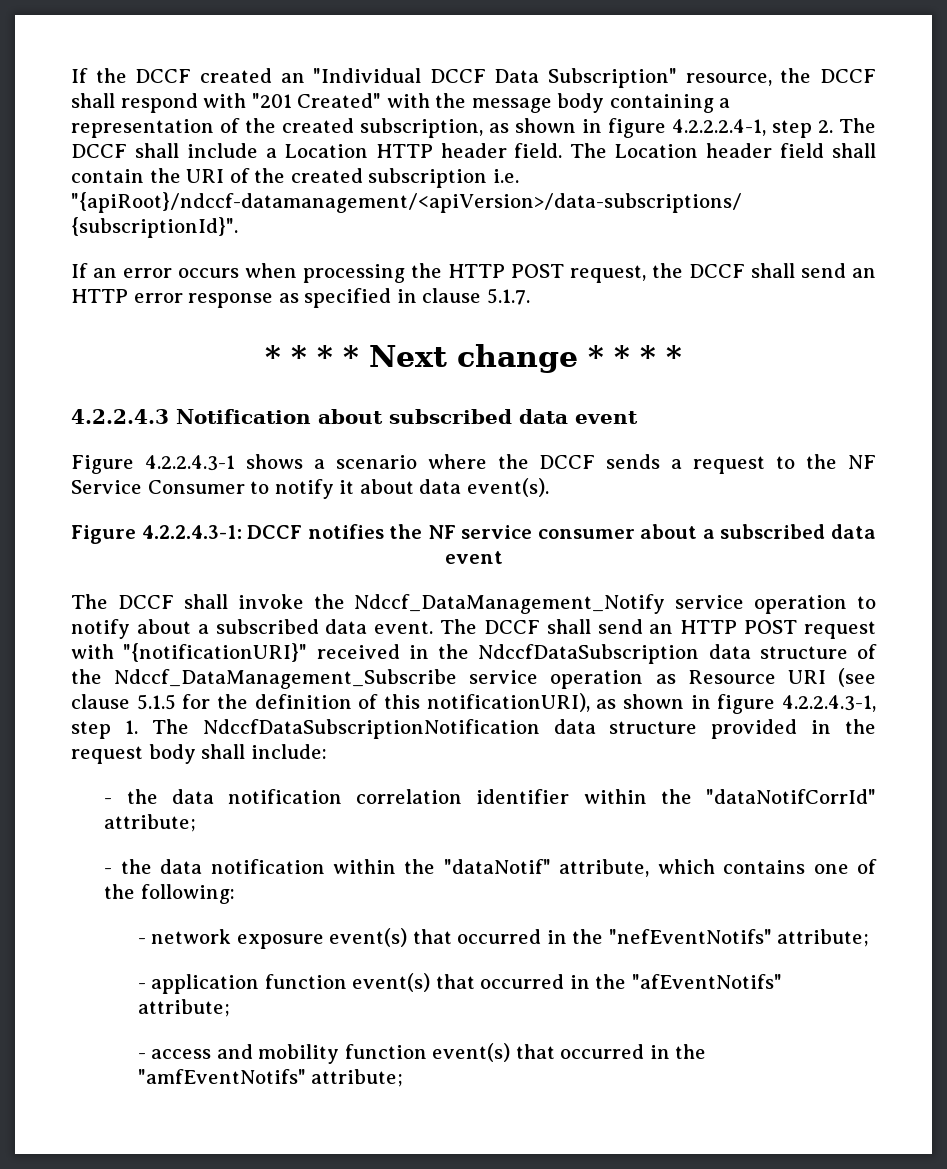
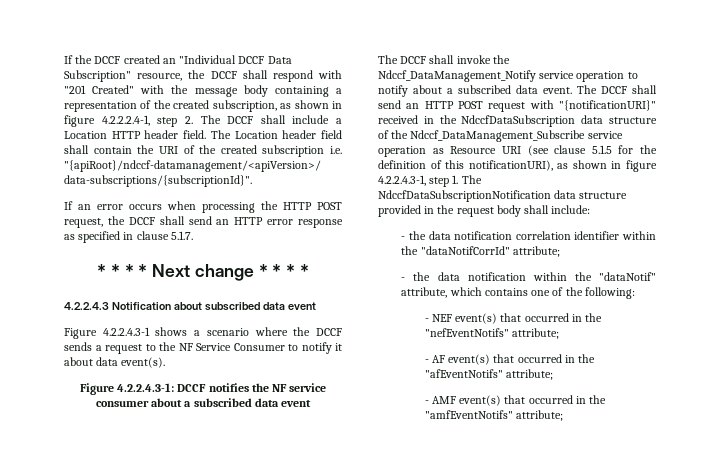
- - network exposure event(s) that occurred in the "nefEventNotifs" attribute;
+ - NEF event(s) that occurred in the "nefEventNotifs" attribute;
- - application function event(s) that occurred in the "afEventNotifs" attribute;
+ - AF event(s) that occurred in the "afEventNotifs" attribute;
- - access and mobility function event(s) that occurred in the "amfEventNotifs" attribute;
+ - AMF event(s) that occurred in the "amfEventNotifs" attribute;

